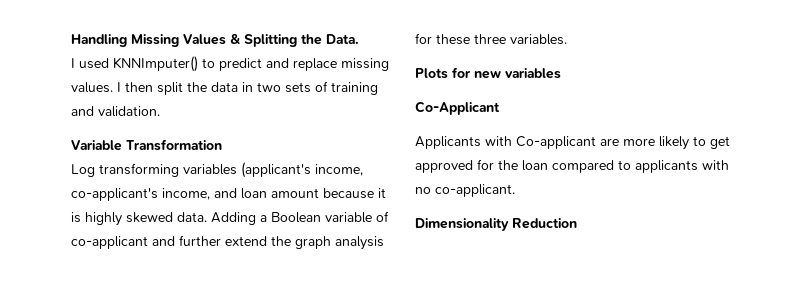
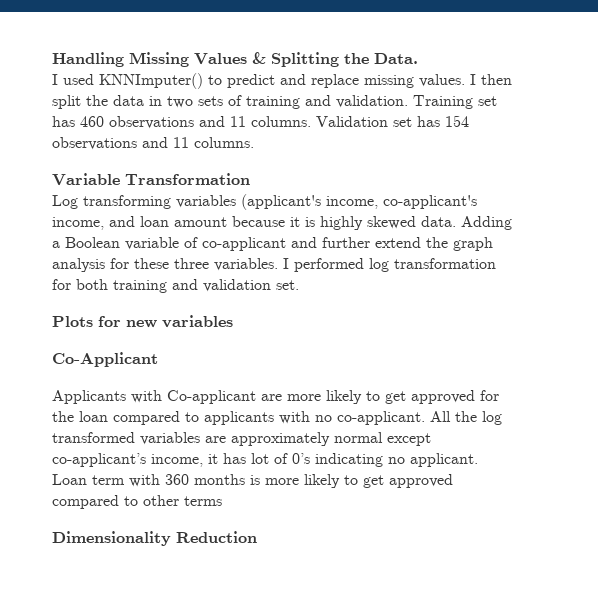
+ Training set has 460 observations and 11 columns. Validation set has 154 observations and 11 columns.
+ I performed log transformation for both training and validation set.
+ All the log transformed variables are approximately normal except co-applicant’s income, it has lot of 0’s indicating no applicant. Loan term with 360 months is more likely to get approved compared to other terms

